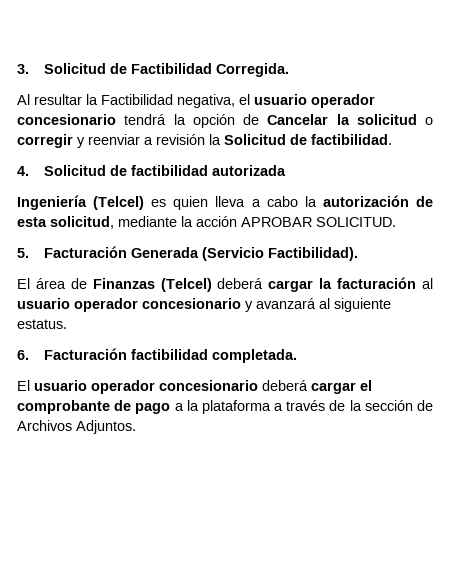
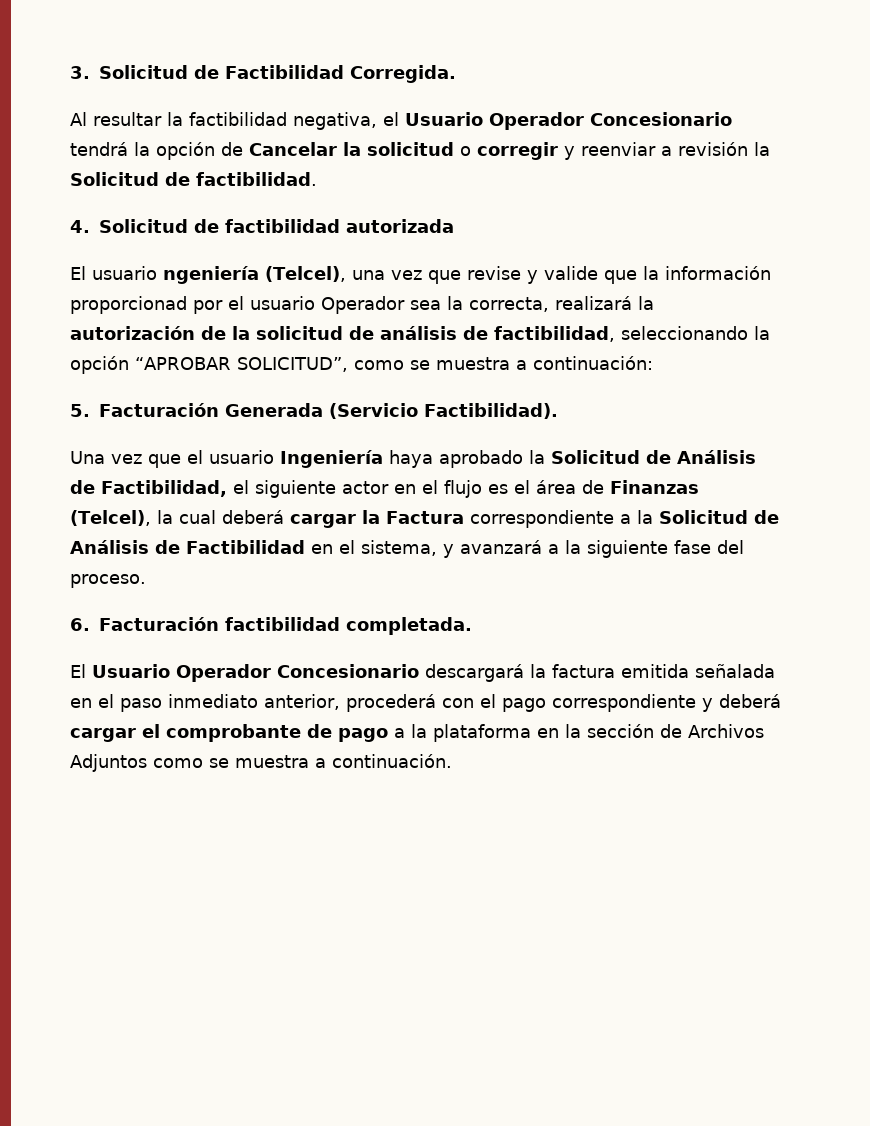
- Al resultar la Factibilidad negativa, el usuario operador concesionario tendrá la opción de Cancelar la solicitud o corregir y reenviar a revisión la Solicitud de factibilidad.
+ Al resultar la factibilidad negativa, el Usuario Operador Concesionario tendrá la opción de Cancelar la solicitud o corregir y reenviar a revisión la Solicitud de factibilidad.
- Ingeniería (Telcel) es quien lleva a cabo la autorización de esta solicitud, mediante la acción APROBAR SOLICITUD.
+ El usuario ngeniería (Telcel), una vez que revise y valide que la información proporcionad por el usuario Operador sea la correcta, realizará la autorización de la solicitud de análisis de factibilidad, seleccionando la opción “APROBAR SOLICITUD”, como se muestra a continuación:
- El área de Finanzas (Telcel) deberá cargar la facturación al usuario operador concesionario y avanzará al siguiente estatus.
+ Una vez que el usuario Ingeniería haya aprobado la Solicitud de Análisis de Factibilidad, el siguiente actor en el flujo es el área de Finanzas (Telcel), la cual deberá cargar la Factura correspondiente a la Solicitud de Análisis de Factibilidad en el sistema, y avanzará a la siguiente fase del proceso.
- El usuario operador concesionario deberá cargar el comprobante de pago a la plataforma a través de la sección de Archivos Adjuntos.
+ El Usuario Operador Concesionario descargará la factura emitida señalada en el paso inmediato anterior, procederá con el pago correspondiente y deberá cargar el comprobante de pago a la plataforma en la sección de Archivos Adjuntos como se muestra a continuación.

